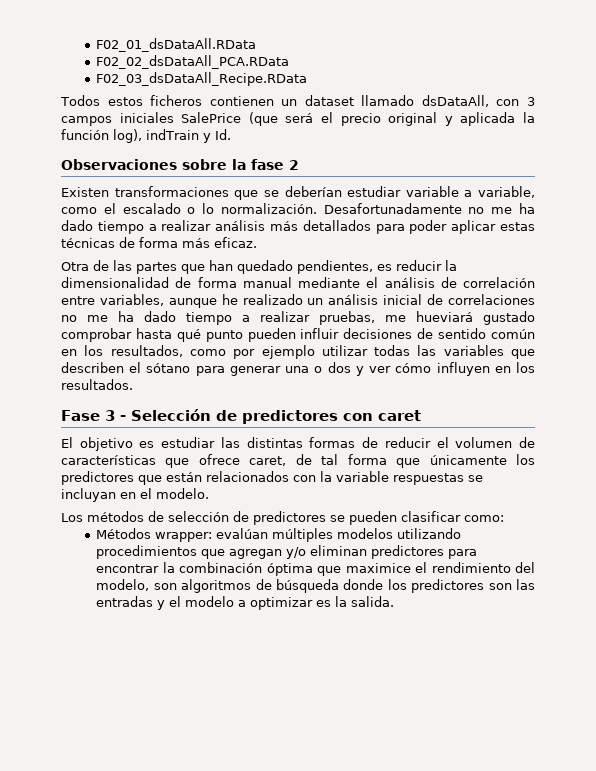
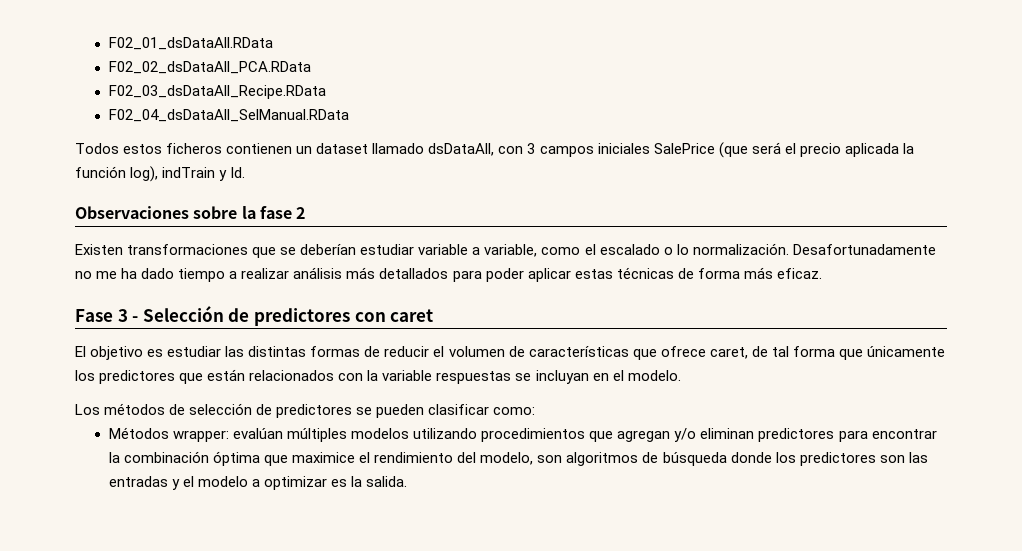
+ F02_04_dsDataAll_SelManual.RData
- Todos estos ficheros contienen un dataset llamado dsDataAll, con 3 campos iniciales SalePrice (que será el precio original y aplicada la función log), indTrain y Id.
+ Todos estos ficheros contienen un dataset llamado dsDataAll, con 3 campos iniciales SalePrice (que será el precio aplicada la función log), indTrain y Id.
- Otra de las partes que han quedado pendientes, es reducir la dimensionalidad de forma manual mediante el análisis de correlación entre variables, aunque he realizado un análisis inicial de correlaciones no me ha dado tiempo a realizar pruebas, me hueviará gustado comprobar hasta qué punto pueden influir decisiones de sentido común en los resultados, como por ejemplo utilizar todas las variables que describen el sótano para generar una o dos y ver cómo influyen en los resultados.

